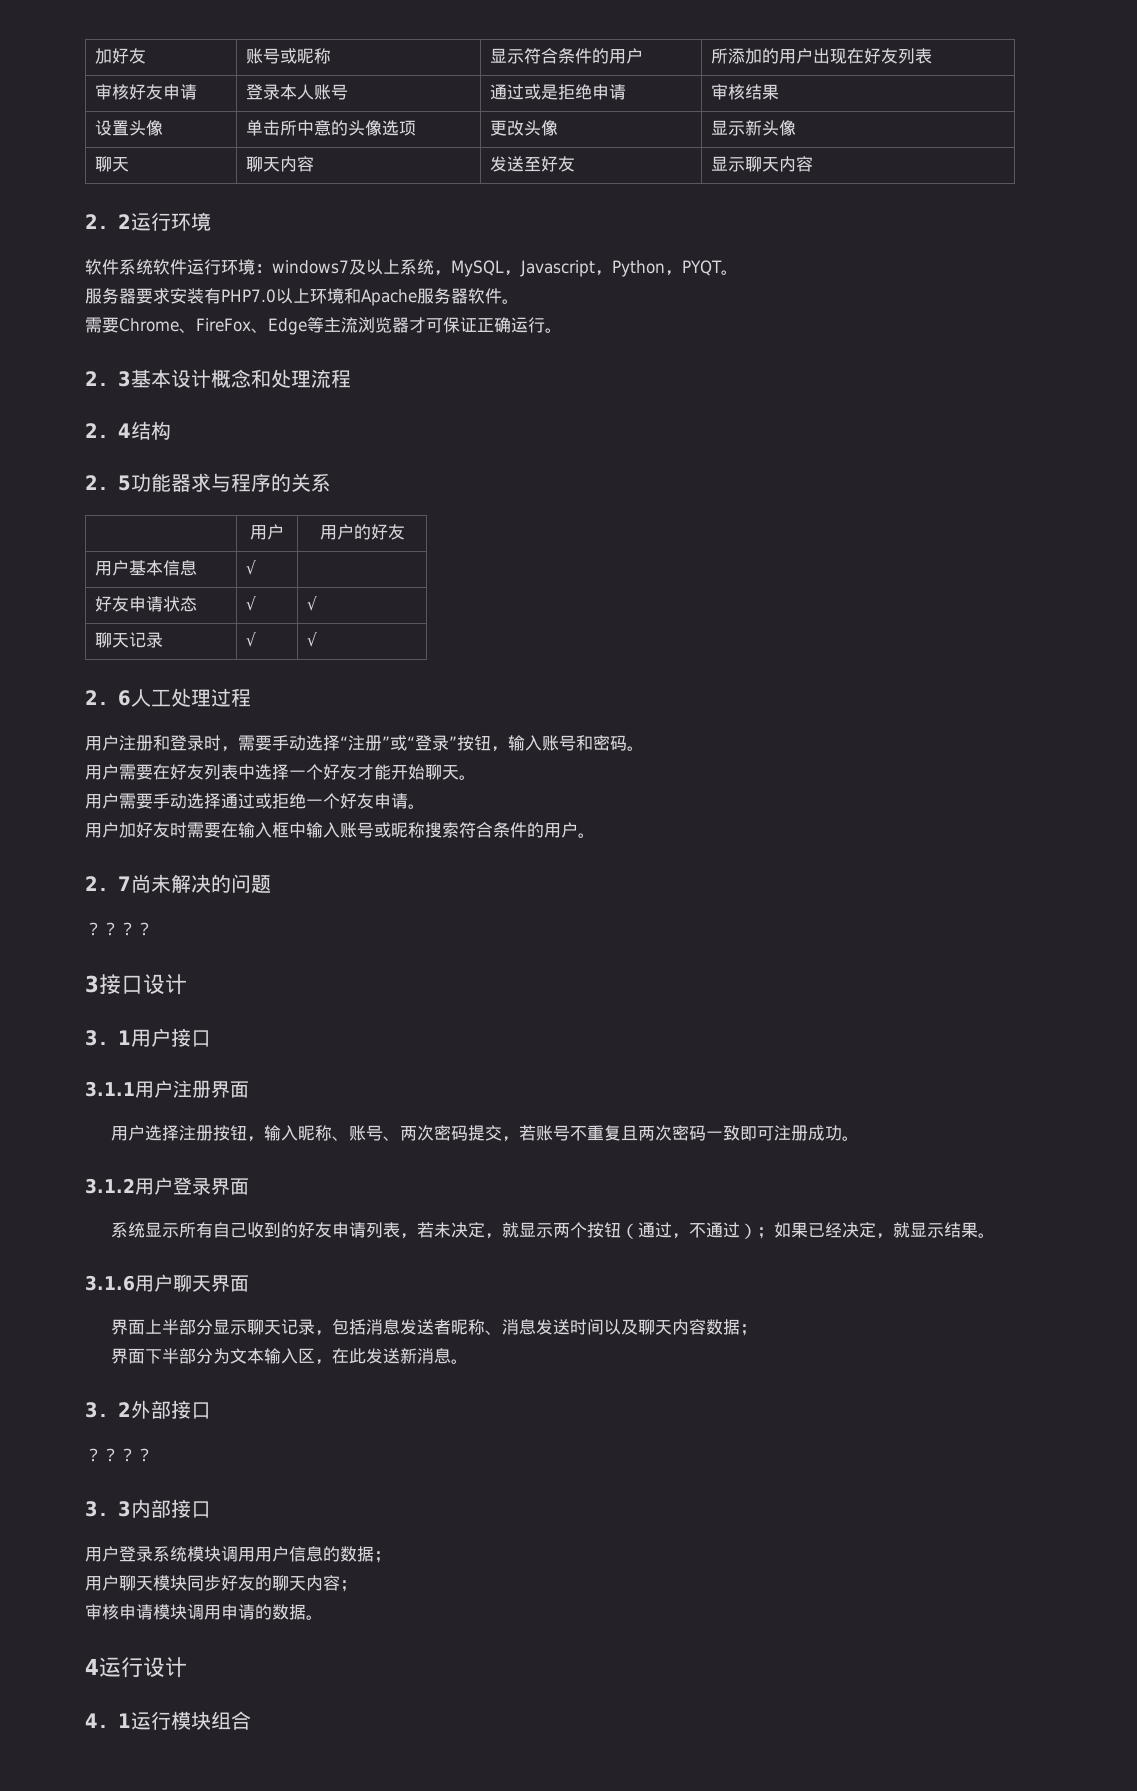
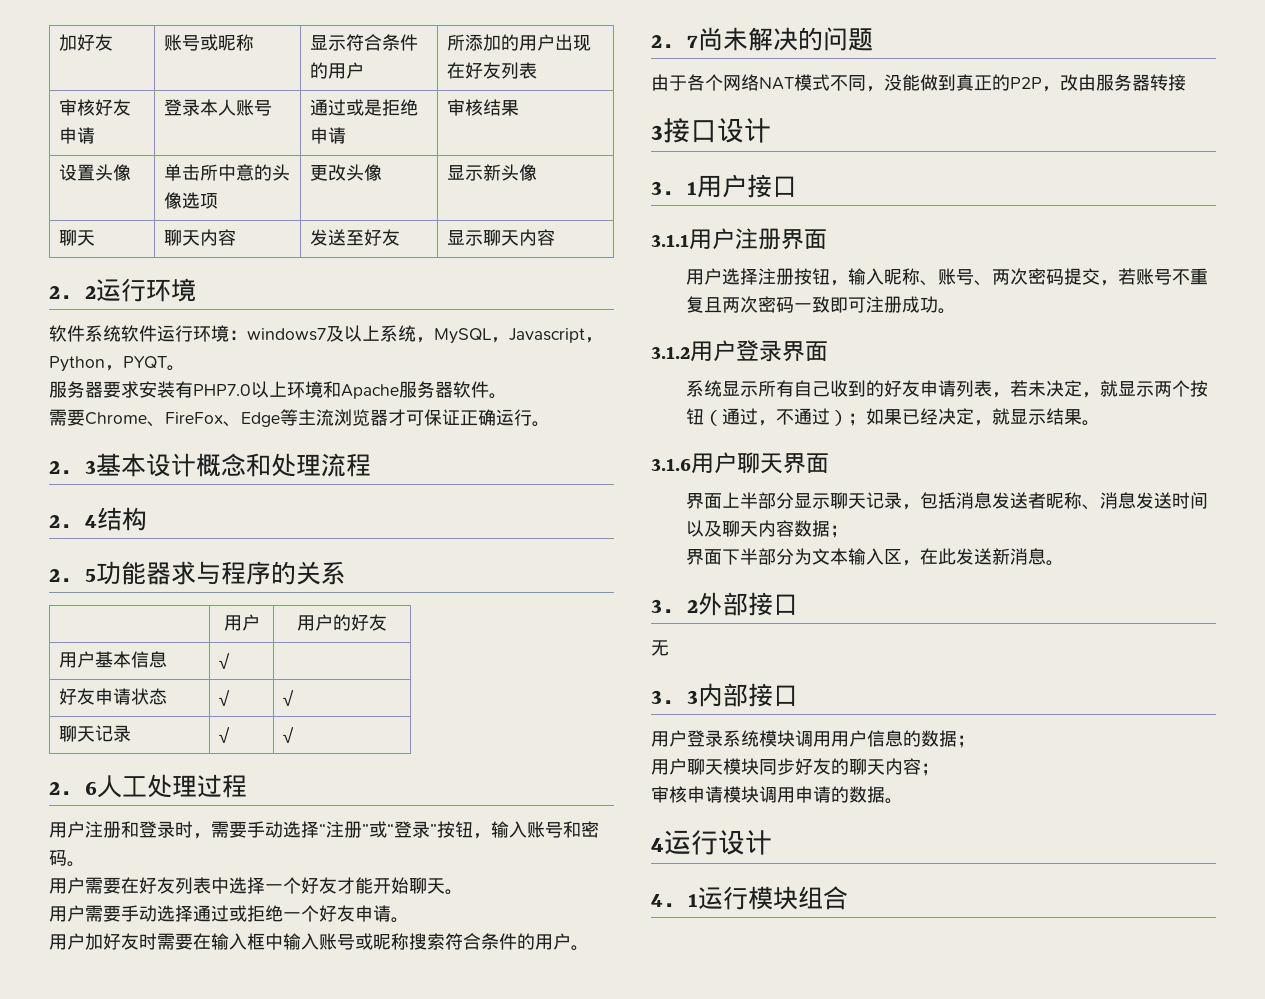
  2．7尚未解决的问题
- ？？？？
+ 由于各个网络NAT模式不同，没能做到真正的P2P，改由服务器转接
  3．2外部接口
- ？？？？
+ 无

